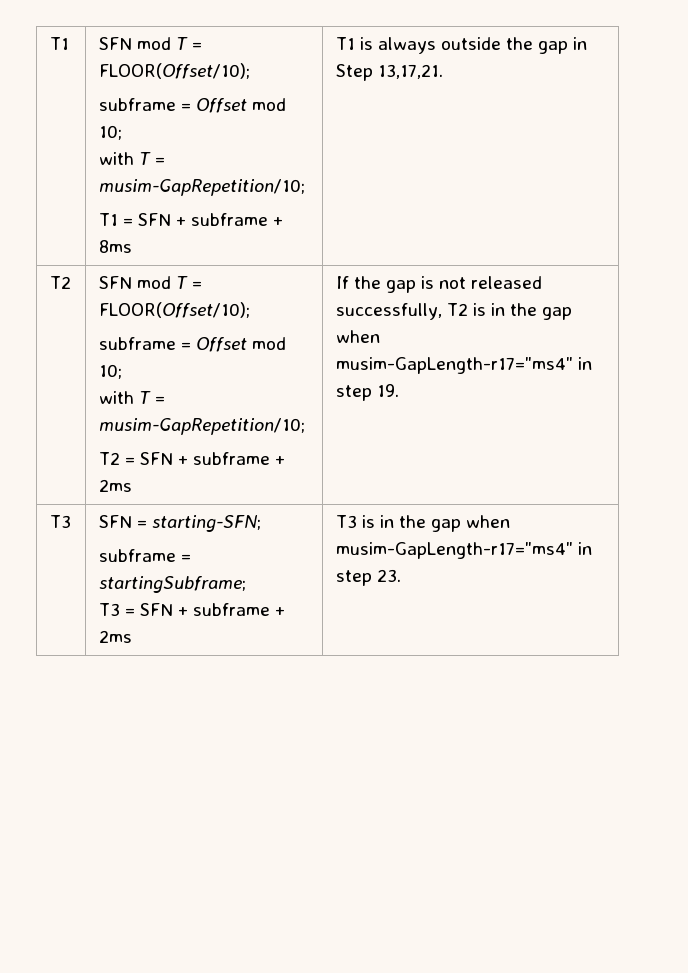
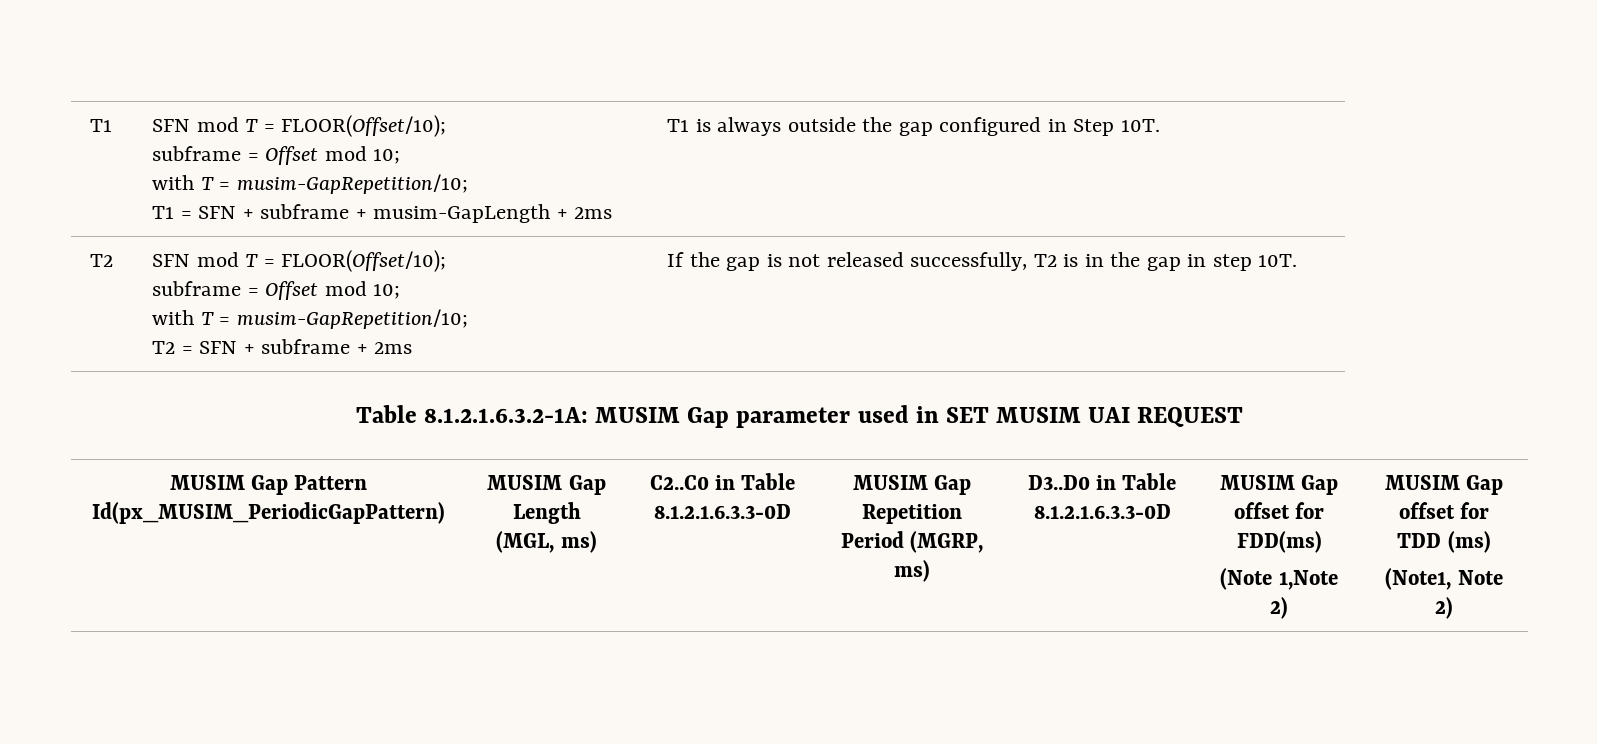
  T1 | SFN mod T = FLOOR(Offset/10);
  subframe = Offset mod 10;
  with T = musim-GapRepetition/10;
- T1 = SFN + subframe + 8ms | T1 is always outside the gap in Step 13,17,21.
+ T1 = SFN + subframe + musim-GapLength + 2ms | T1 is always outside the gap configured in Step 10T.
  T2 | SFN mod T = FLOOR(Offset/10);
  subframe = Offset mod 10;
  with T = musim-GapRepetition/10;
- T2 = SFN + subframe + 2ms | If the gap is not released successfully, T2 is in the gap when musim-GapLength-r17="ms4" in step 19.
- T3 | SFN = starting-SFN;
- subframe = startingSubframe;
- T3 = SFN + subframe + 2ms | T3 is in the gap when musim-GapLength-r17="ms4" in step 23.
+ T2 = SFN + subframe + 2ms | If the gap is not released successfully, T2 is in the gap in step 10T.
+ Table 8.1.2.1.6.3.2-1A: MUSIM Gap parameter used in SET MUSIM UAI REQUEST
+ MUSIM Gap Pattern Id(px_MUSIM_PeriodicGapPattern) | MUSIM Gap Length (MGL, ms) | C2..C0 in Table 8.1.2.1.6.3.3-0D | MUSIM Gap Repetition Period (MGRP, ms) | D3..D0 in Table 8.1.2.1.6.3.3-0D | MUSIM Gap offset for FDD(ms)
+ (Note 1,Note 2) | MUSIM Gap offset for TDD (ms)
+ (Note1, Note 2)

